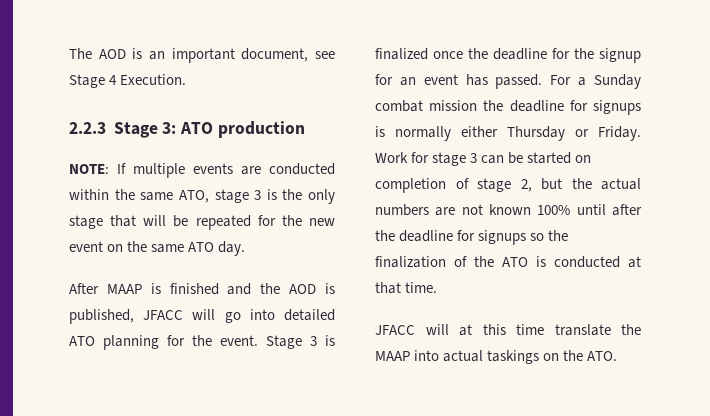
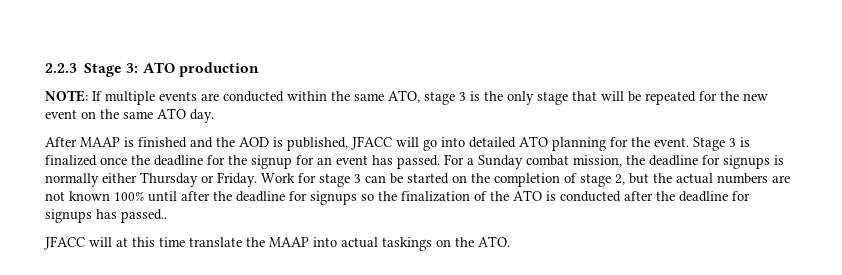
- The AOD is an important document, see Stage 4 Execution.
- For a Sunday combat mission the deadline for signups is normally either Thursday or Friday.
+ For a Sunday combat mission, the deadline for signups is normally either Thursday or Friday.
- Work for stage 3 can be started on completion of stage 2, but the actual numbers are not known 100% until after the deadline for signups so the finalization of the ATO is conducted at that time.
+ Work for stage 3 can be started on the completion of stage 2, but the actual numbers are not known 100% until after the deadline for signups so the finalization of the ATO is conducted after the deadline for signups has passed..

